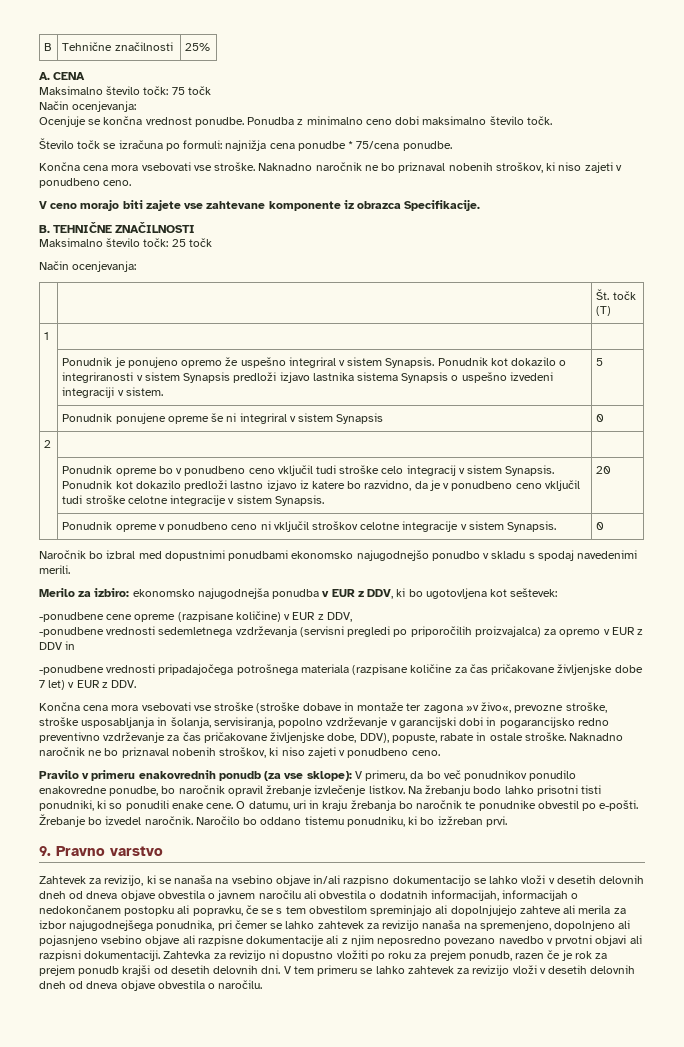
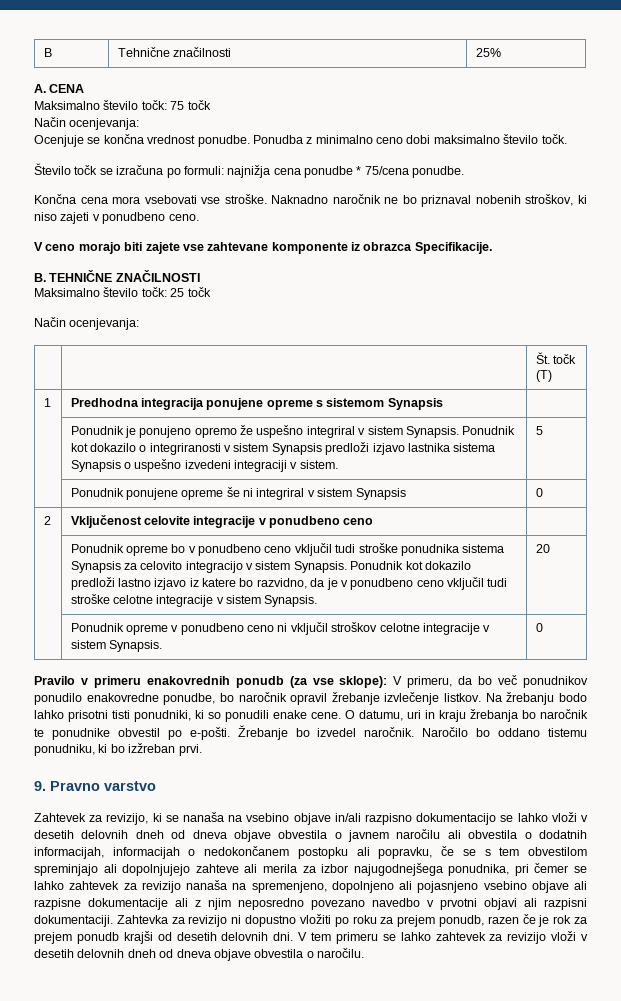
- 1 | |
+ 1 | Predhodna integracija ponujene opreme s sistemom Synapsis |
- 2 | |
+ 2 | Vključenost celovite integracije v ponudbeno ceno |
- Ponudnik opreme bo v ponudbeno ceno vključil tudi stroške celo integracij v sistem Synapsis.
+ Ponudnik opreme bo v ponudbeno ceno vključil tudi stroške ponudnika sistema Synapsis za celovito integracijo v sistem Synapsis.
- Naročnik bo izbral med dopustnimi ponudbami ekonomsko najugodnejšo ponudbo v skladu s spodaj navedenimi merili.
- Merilo za izbiro: ekonomsko najugodnejša ponudba v EUR z DDV, ki bo ugotovljena kot seštevek:
- -ponudbene cene opreme (razpisane količine) v EUR z DDV,
- -ponudbene vrednosti sedemletnega vzdrževanja (servisni pregledi po priporočilih proizvajalca) za opremo v EUR z DDV in
- -ponudbene vrednosti pripadajočega potrošnega materiala (razpisane količine za čas pričakovane življenjske dobe 7 let) v EUR z DDV.
- Končna cena mora vsebovati vse stroške (stroške dobave in montaže ter zagona »v živo«, prevozne stroške, stroške usposabljanja in šolanja, servisiranja, popolno vzdrževanje v garancijski dobi in pogarancijsko redno preventivno vzdrževanje za čas pričakovane življenjske dobe, DDV), popuste, rabate in ostale stroške. Naknadno naročnik ne bo priznaval nobenih stroškov, ki niso zajeti v ponudbeno ceno.

